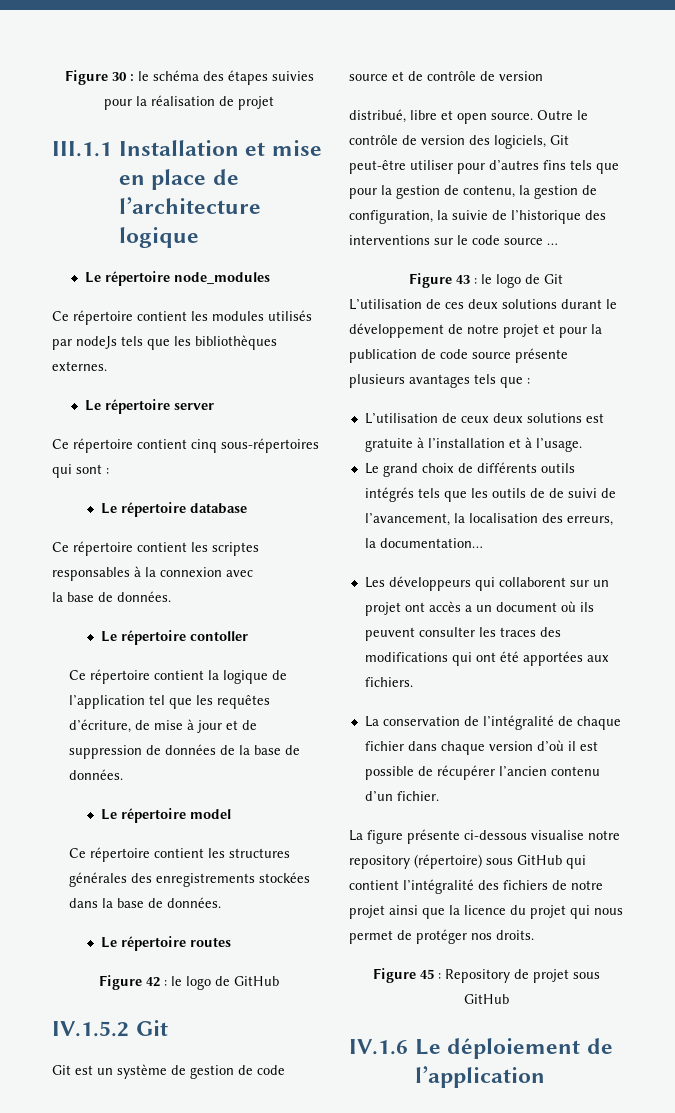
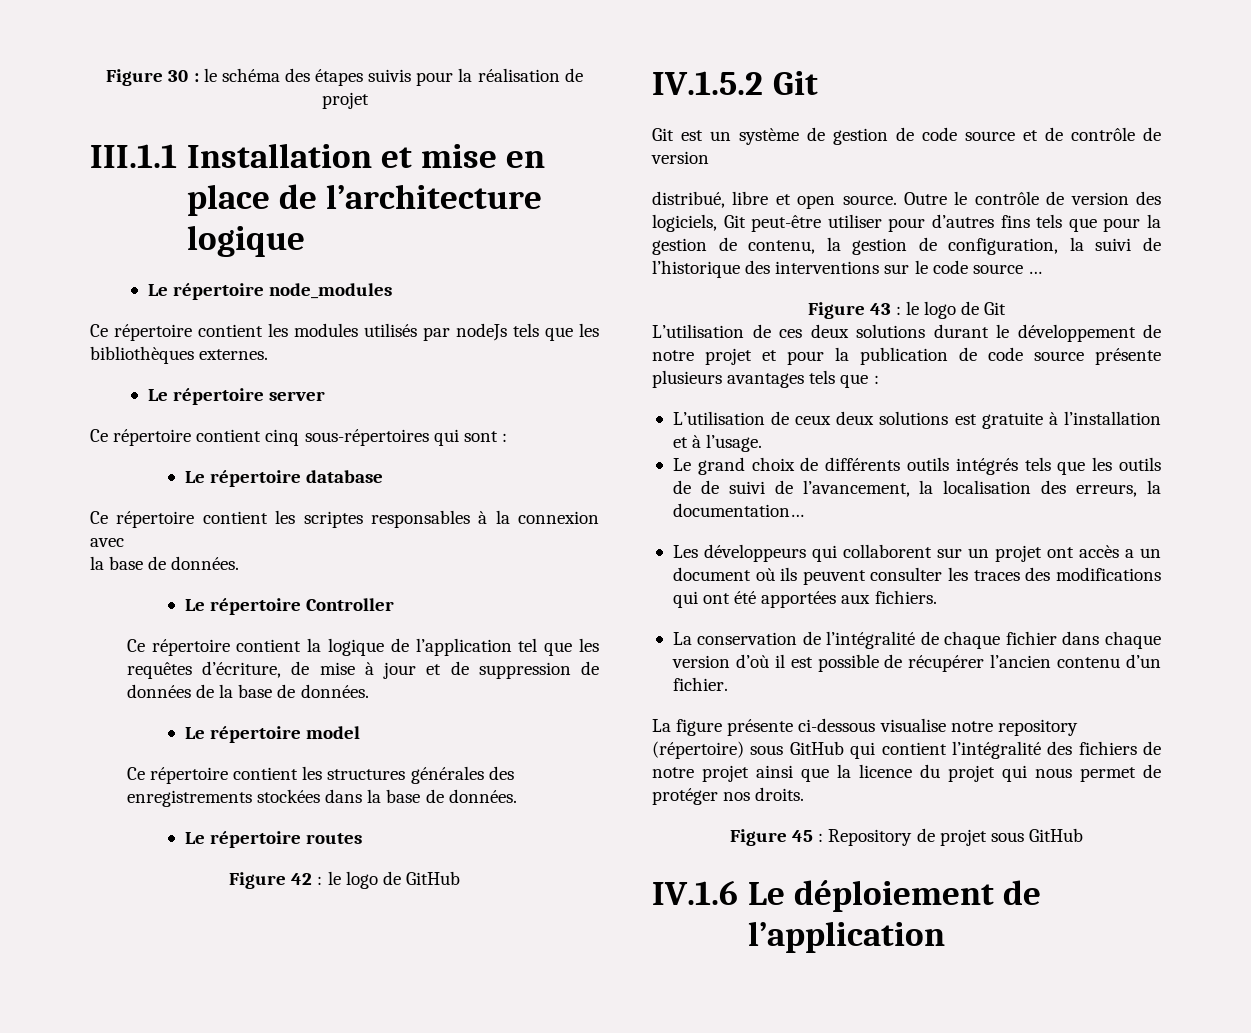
- Figure 30 : le schéma des étapes suivies pour la réalisation de projet
+ Figure 30 : le schéma des étapes suivis pour la réalisation de projet
- Le répertoire contoller
+ Le répertoire Controller
- Outre le contrôle de version des logiciels, Git peut-être utiliser pour d’autres fins tels que pour la gestion de contenu, la gestion de configuration, la suivie de l’historique des interventions sur le code source …
+ Outre le contrôle de version des logiciels, Git peut-être utiliser pour d’autres fins tels que pour la gestion de contenu, la gestion de configuration, la suivi de l’historique des interventions sur le code source …

